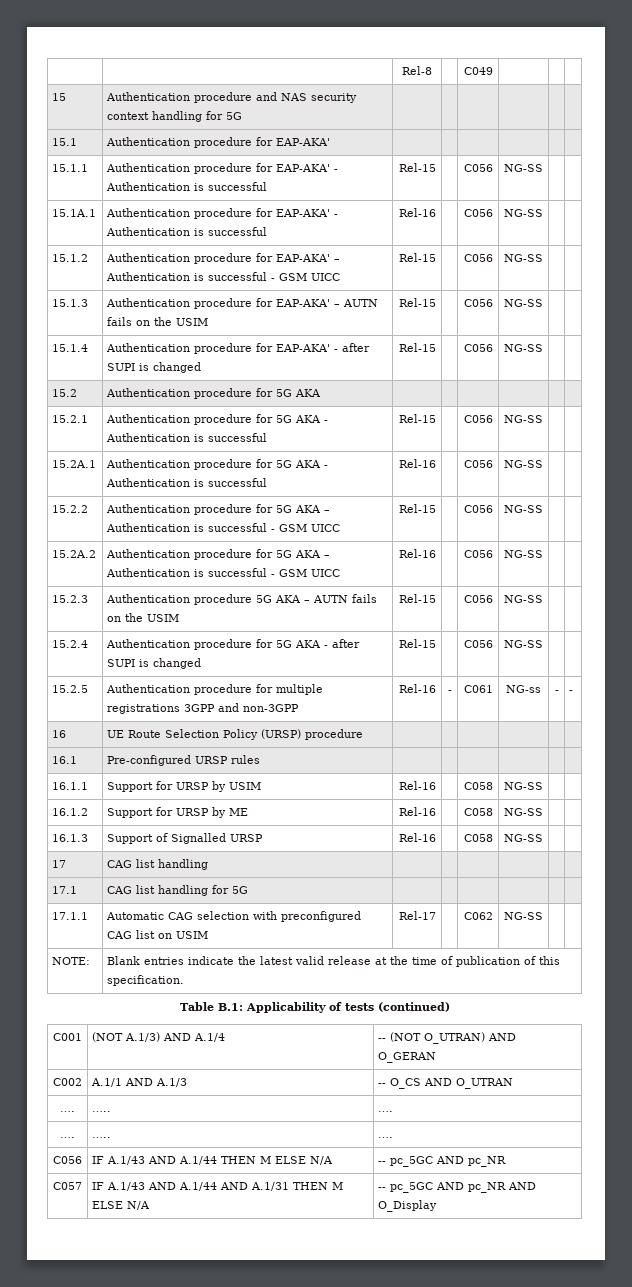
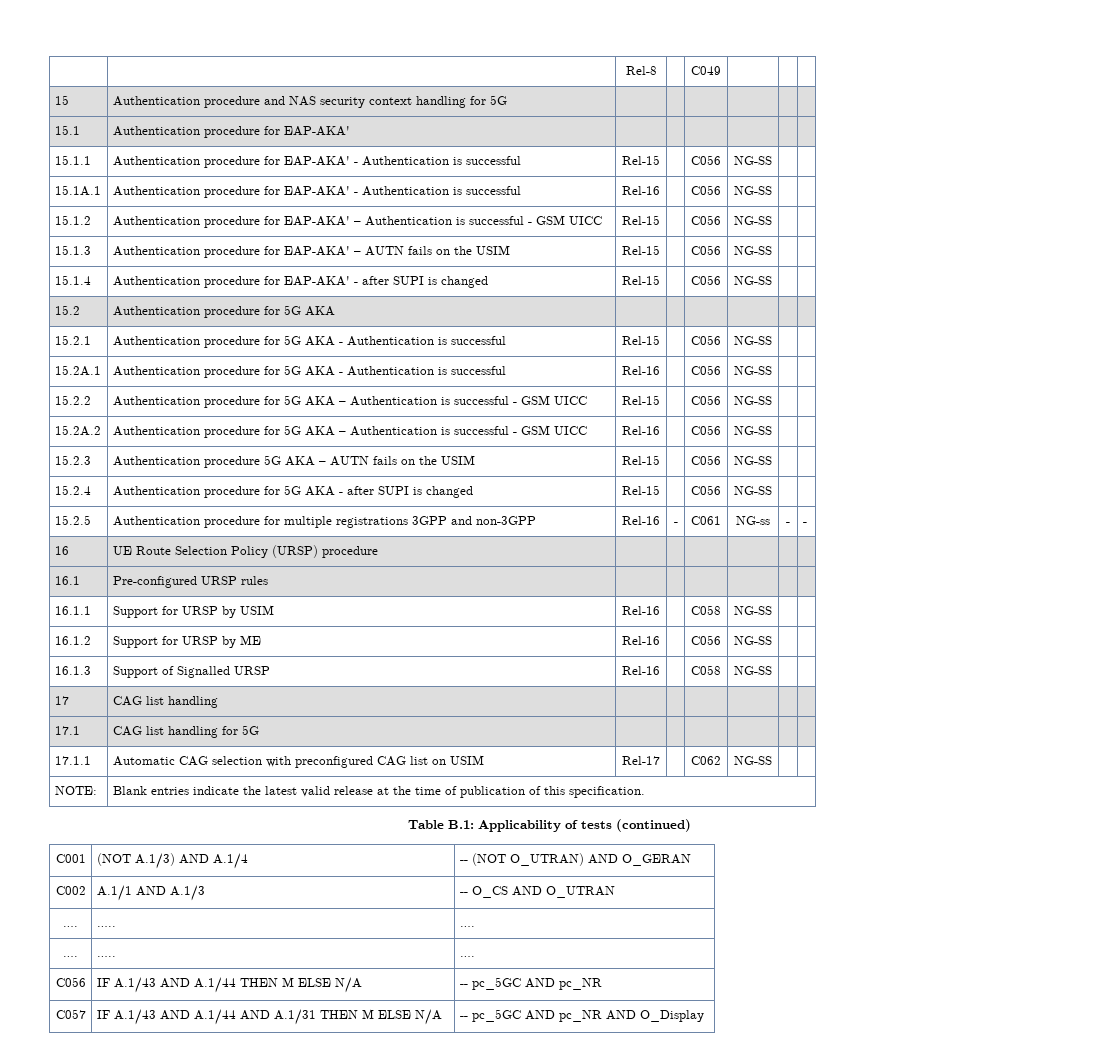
- 16.1.2 | Support for URSP by ME | Rel-16 | | C058 | NG-SS | |
+ 16.1.2 | Support for URSP by ME | Rel-16 | | C056 | NG-SS | |

